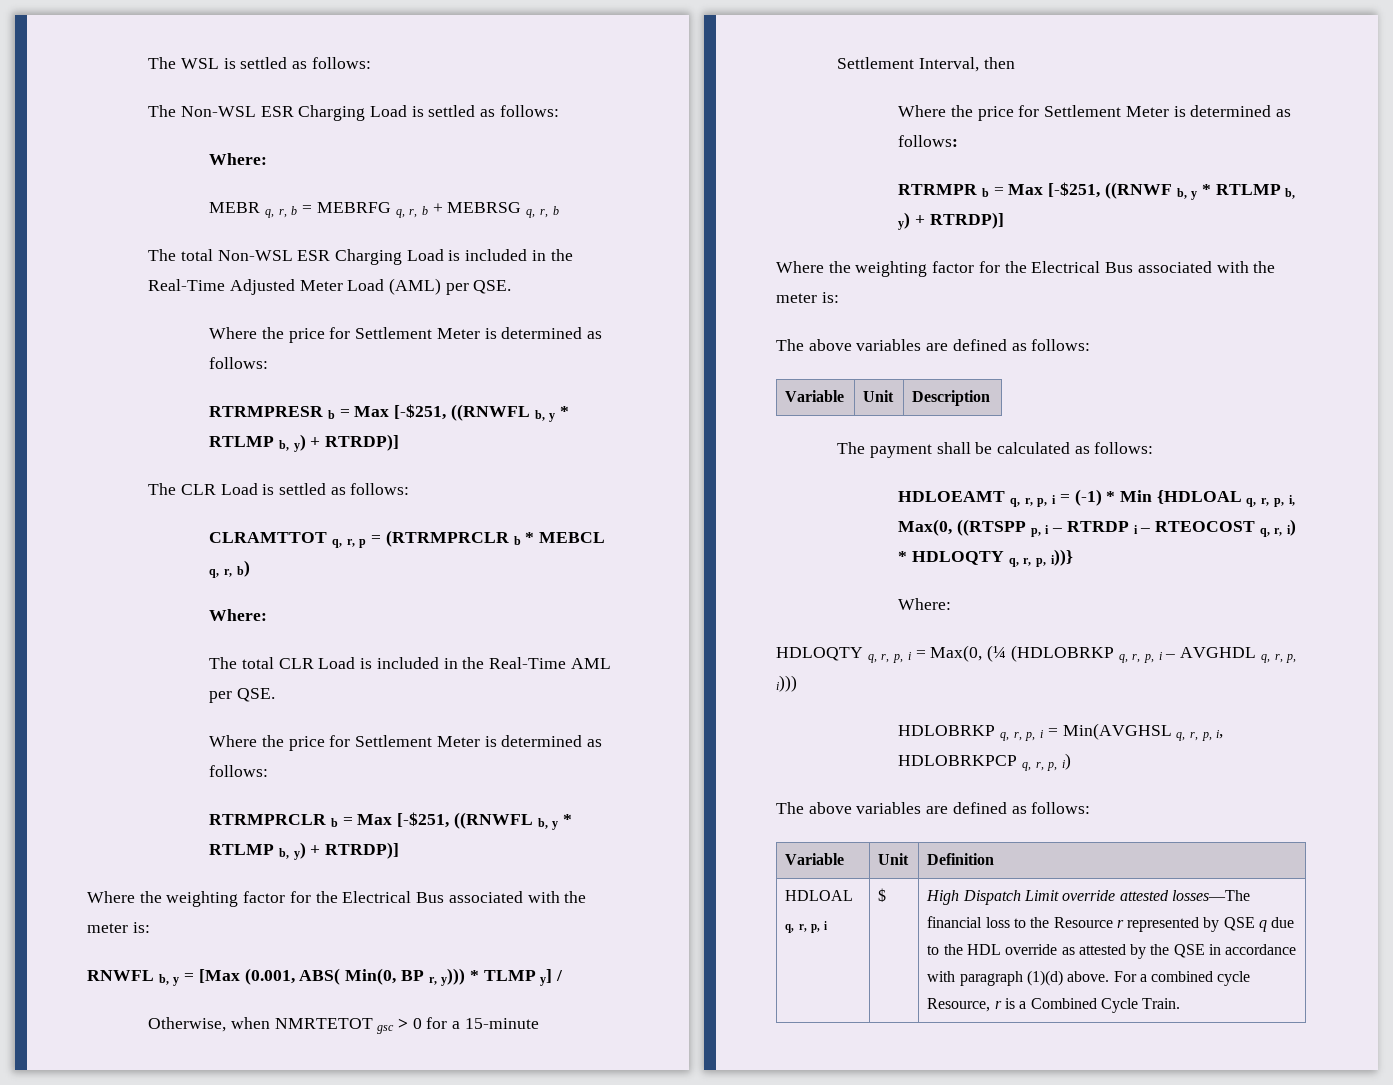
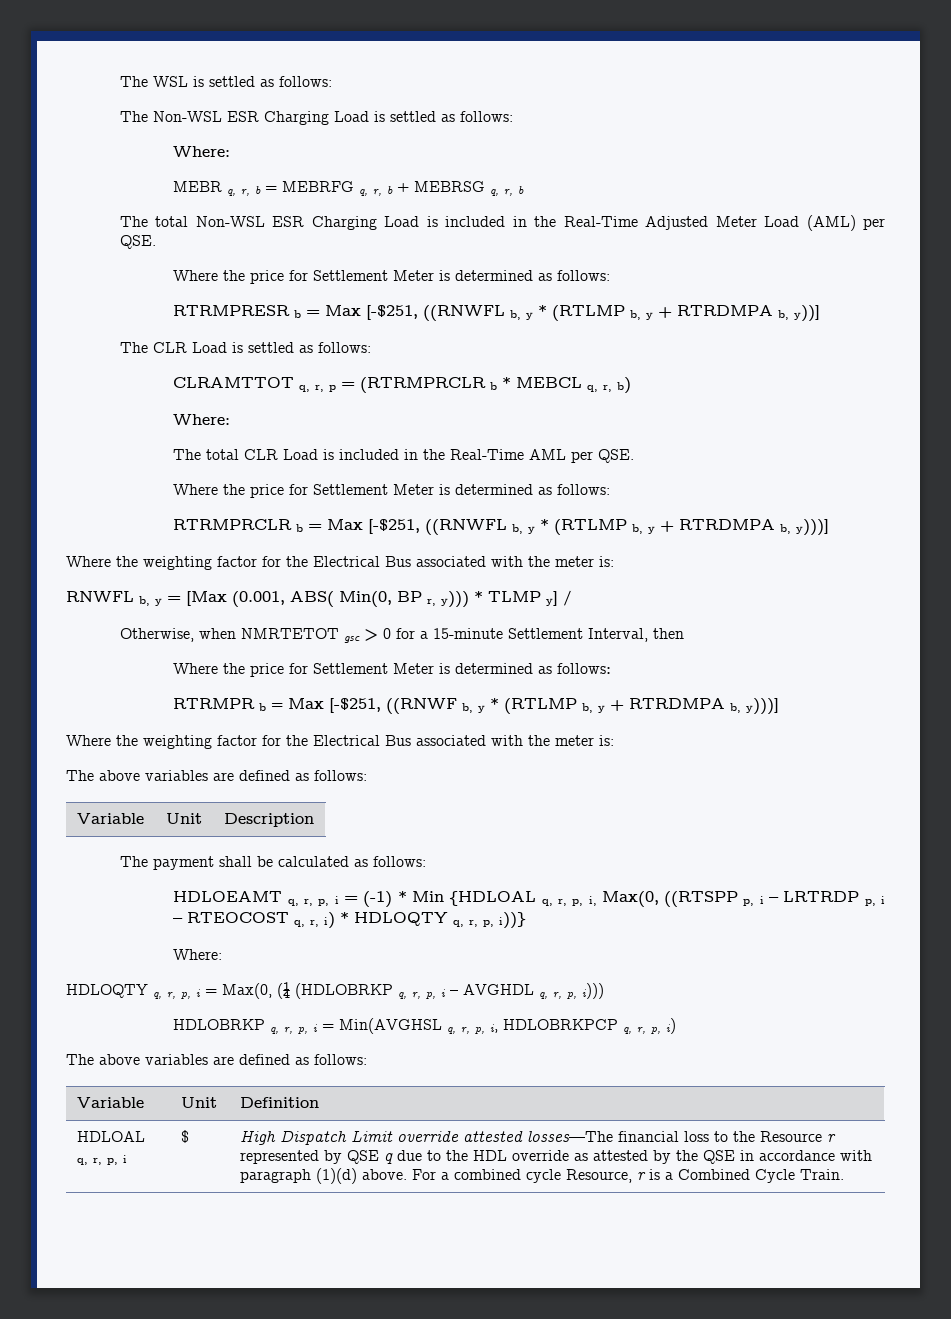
- RTRMPRESR b = Max [-$251, ((RNWFL b, y * RTLMP b, y) + RTRDP)]
+ RTRMPRESR b = Max [-$251, ((RNWFL b, y * (RTLMP b, y + RTRDMPA b, y))]
- RTRMPRCLR b = Max [-$251, ((RNWFL b, y * RTLMP b, y) + RTRDP)]
+ RTRMPRCLR b = Max [-$251, ((RNWFL b, y * (RTLMP b, y + RTRDMPA b, y)))]
- RTRMPR b = Max [-$251, ((RNWF b, y * RTLMP b, y) + RTRDP)]
+ RTRMPR b = Max [-$251, ((RNWF b, y * (RTLMP b, y + RTRDMPA b, y)))]
- HDLOEAMT q, r, p, i = (-1) * Min {HDLOAL q, r, p, i, Max(0, ((RTSPP p, i – RTRDP i – RTEOCOST q, r, i) * HDLOQTY q, r, p, i))}
+ HDLOEAMT q, r, p, i = (-1) * Min {HDLOAL q, r, p, i, Max(0, ((RTSPP p, i – LRTRDP p, i – RTEOCOST q, r, i) * HDLOQTY q, r, p, i))}

